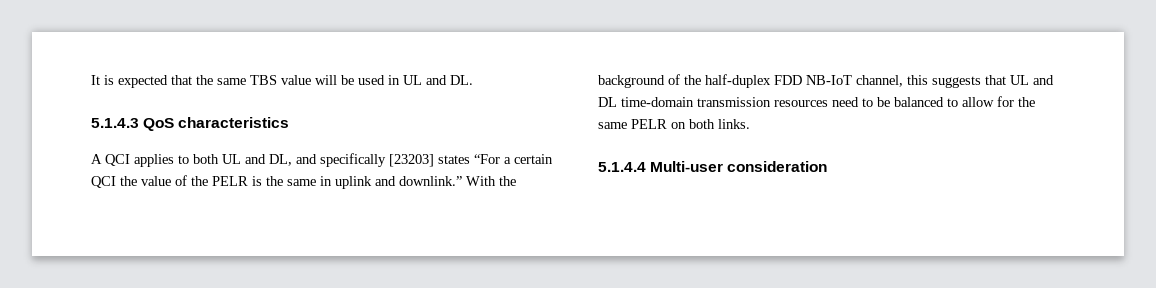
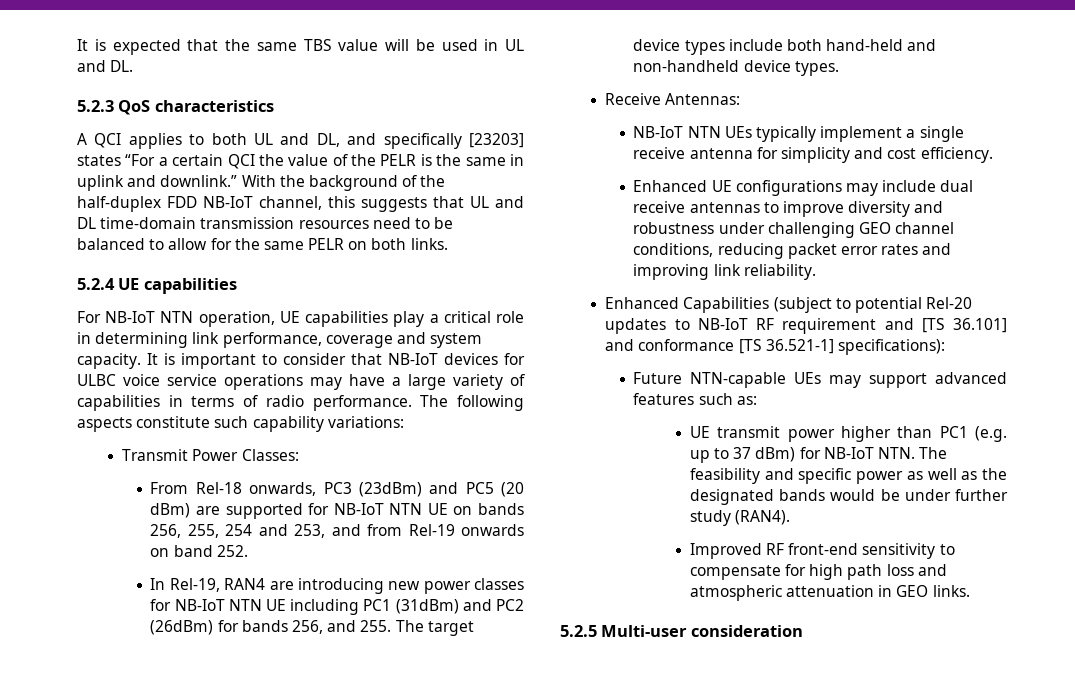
- 5.1.4.3 QoS characteristics
+ 5.2.3 QoS characteristics
- 5.1.4.4 Multi-user consideration
+ 5.2.4 UE capabilities
+ For NB-IoT NTN operation, UE capabilities play a critical role in determining link performance, coverage and system capacity. It is important to consider that NB-IoT devices for ULBC voice service operations may have a large variety of capabilities in terms of radio performance. The following aspects constitute such capability variations:
+ Transmit Power Classes:
+ From Rel-18 onwards, PC3 (23dBm) and PC5 (20 dBm) are supported for NB-IoT NTN UE on bands 256, 255, 254 and 253, and from Rel-19 onwards on band 252.
+ In Rel-19, RAN4 are introducing new power classes for NB-IoT NTN UE including PC1 (31dBm) and PC2 (26dBm) for bands 256, and 255. The target device types include both hand-held and non-handheld device types.
+ Receive Antennas:
+ NB-IoT NTN UEs typically implement a single receive antenna for simplicity and cost efficiency.
+ Enhanced UE configurations may include dual receive antennas to improve diversity and robustness under challenging GEO channel conditions, reducing packet error rates and improving link reliability.
+ Enhanced Capabilities (subject to potential Rel-20 updates to NB-IoT RF requirement and [TS 36.101] and conformance [TS 36.521-1] specifications):
+ Future NTN-capable UEs may support advanced features such as:
+ UE transmit power higher than PC1 (e.g. up to 37 dBm) for NB-IoT NTN. The feasibility and specific power as well as the designated bands would be under further study (RAN4).
+ Improved RF front-end sensitivity to compensate for high path loss and atmospheric attenuation in GEO links.
+ 5.2.5 Multi-user consideration

